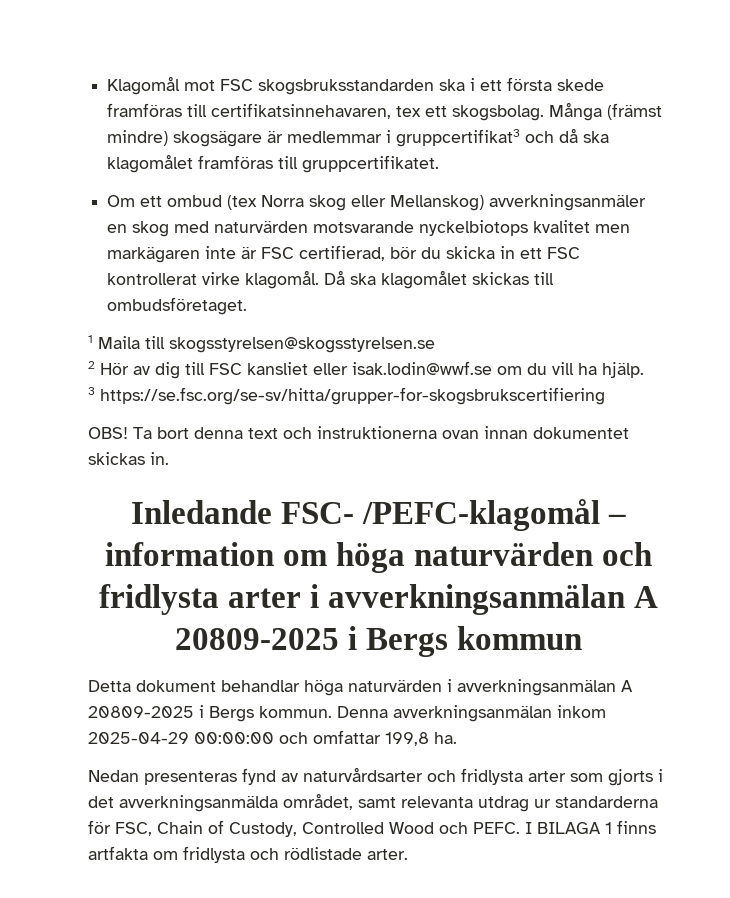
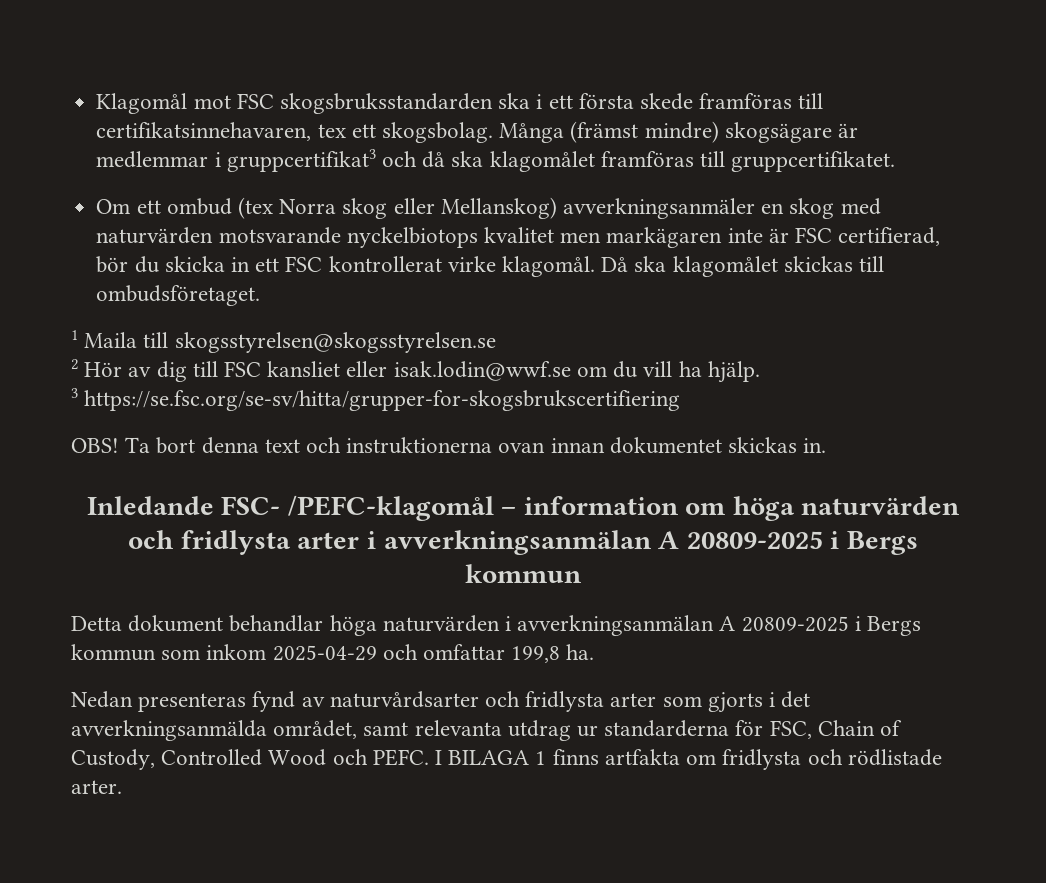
- Detta dokument behandlar höga naturvärden i avverkningsanmälan A 20809-2025 i Bergs kommun. Denna avverkningsanmälan inkom 2025-04-29 00:00:00 och omfattar 199,8 ha.
+ Detta dokument behandlar höga naturvärden i avverkningsanmälan A 20809-2025 i Bergs kommun som inkom 2025-04-29 och omfattar 199,8 ha.

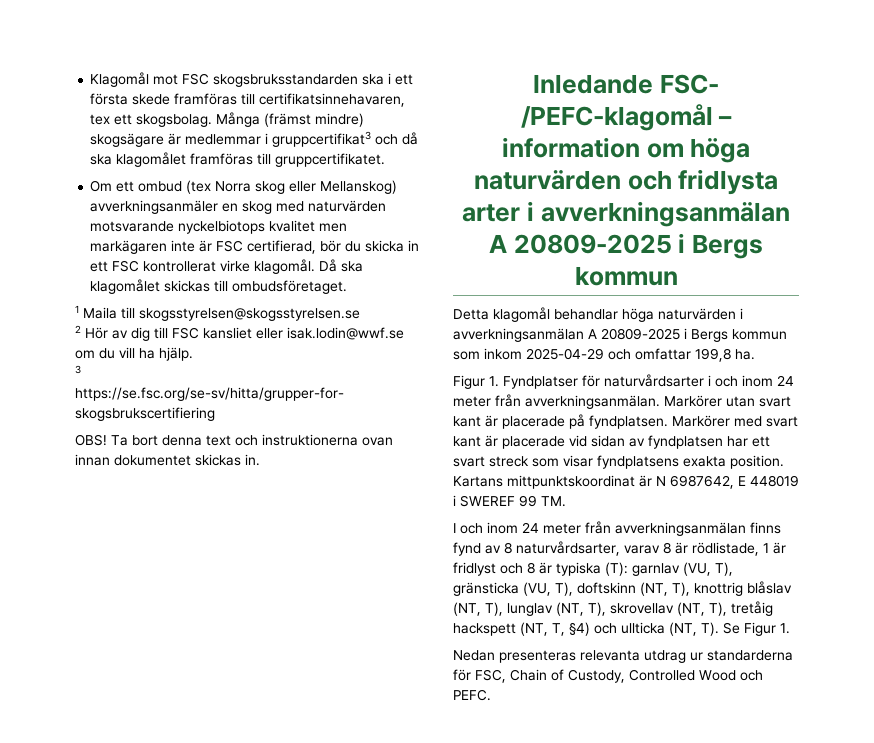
- Detta dokument behandlar höga naturvärden i avverkningsanmälan A 20809-2025 i Bergs kommun som inkom 2025-04-29 och omfattar 199,8 ha.
+ Detta klagomål behandlar höga naturvärden i avverkningsanmälan A 20809-2025 i Bergs kommun som inkom 2025-04-29 och omfattar 199,8 ha.
- Nedan presenteras fynd av naturvårdsarter och fridlysta arter som gjorts i det avverkningsanmälda området, samt relevanta utdrag ur standarderna för FSC, Chain of Custody, Controlled Wood och PEFC. I BILAGA 1 finns artfakta om fridlysta och rödlistade arter.
+ Figur 1. Fyndplatser för naturvårdsarter i och inom 24 meter från avverkningsanmälan. Markörer utan svart kant är placerade på fyndplatsen. Markörer med svart kant är placerade vid sidan av fyndplatsen har ett svart streck som visar fyndplatsens exakta position. Kartans mittpunktskoordinat är N 6987642, E 448019 i SWEREF 99 TM.
+ I och inom 24 meter från avverkningsanmälan finns fynd av 8 naturvårdsarter, varav 8 är rödlistade, 1 är fridlyst och 8 är typiska (T): garnlav (VU, T), gränsticka (VU, T), doftskinn (NT, T), knottrig blåslav (NT, T), lunglav (NT, T), skrovellav (NT, T), tretåig hackspett (NT, T, §4) och ullticka (NT, T). Se Figur 1.
+ Nedan presenteras relevanta utdrag ur standarderna för FSC, Chain of Custody, Controlled Wood och PEFC.

